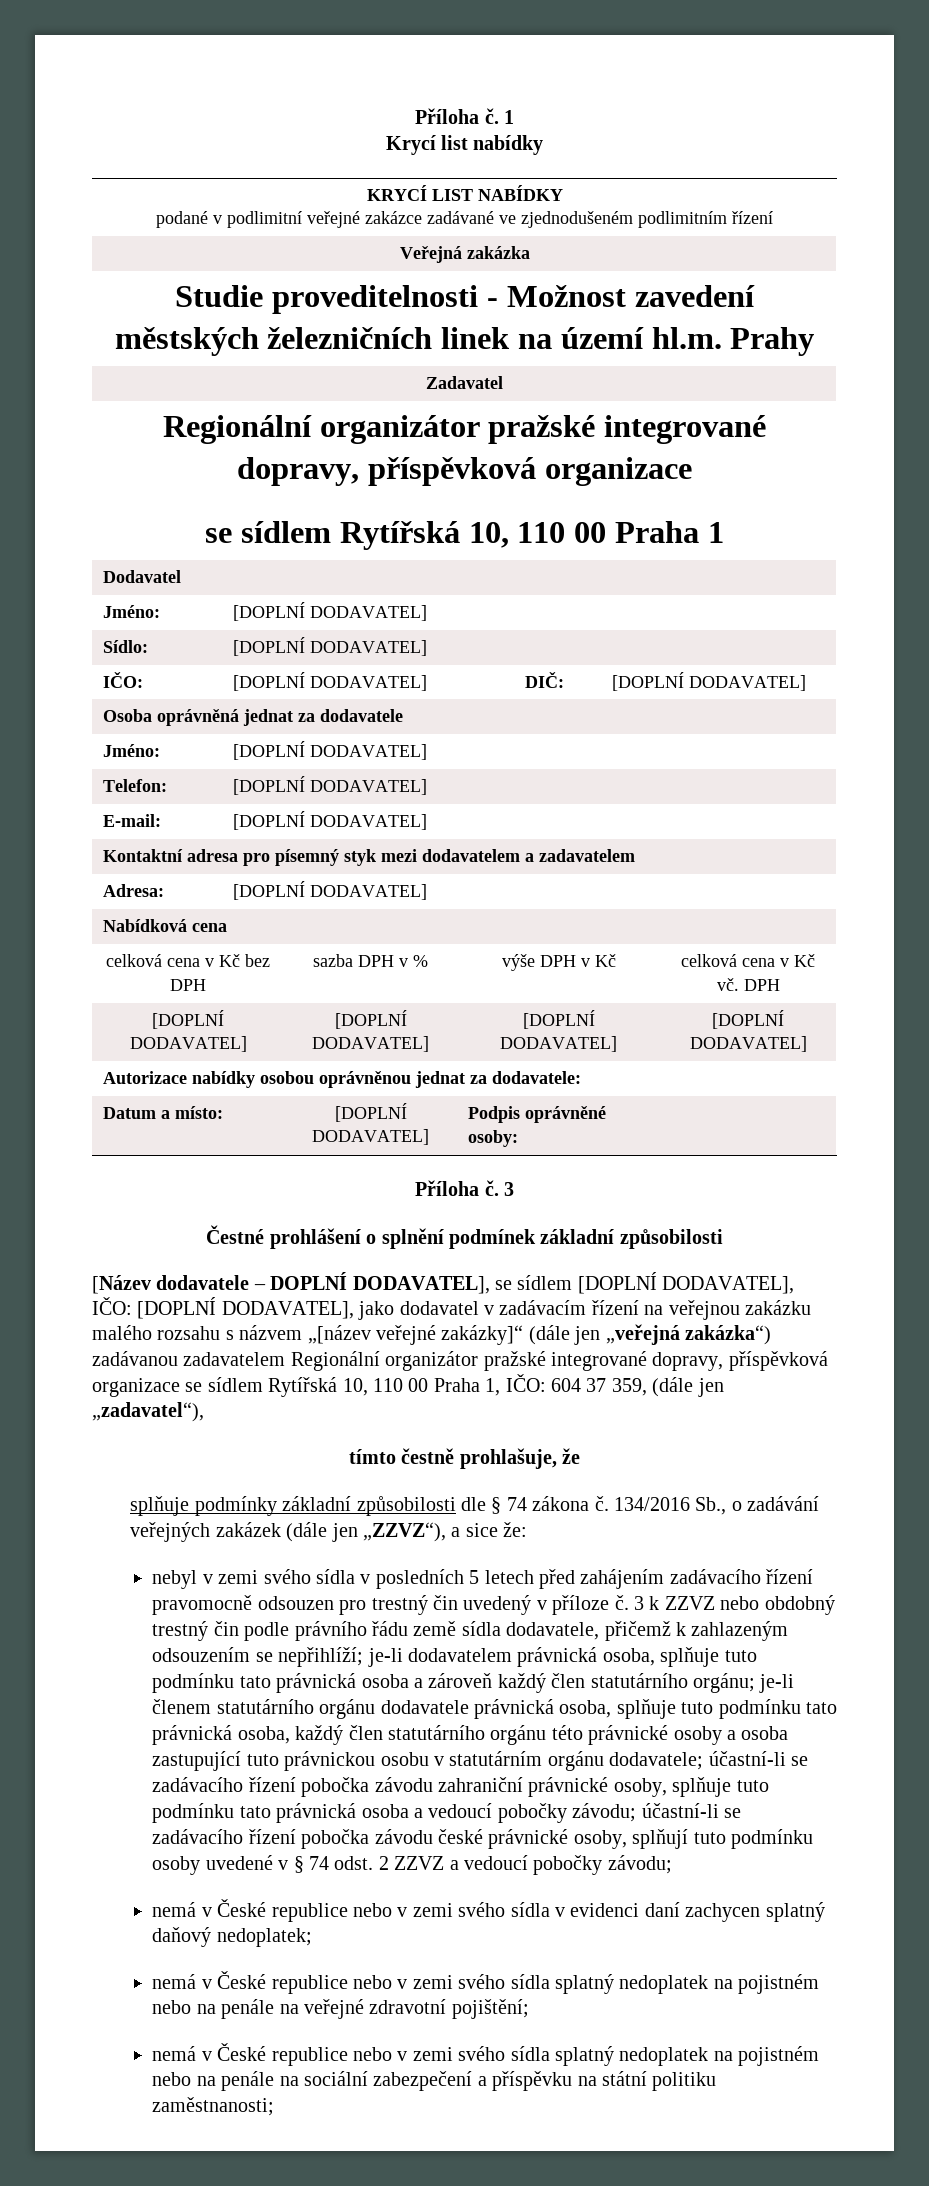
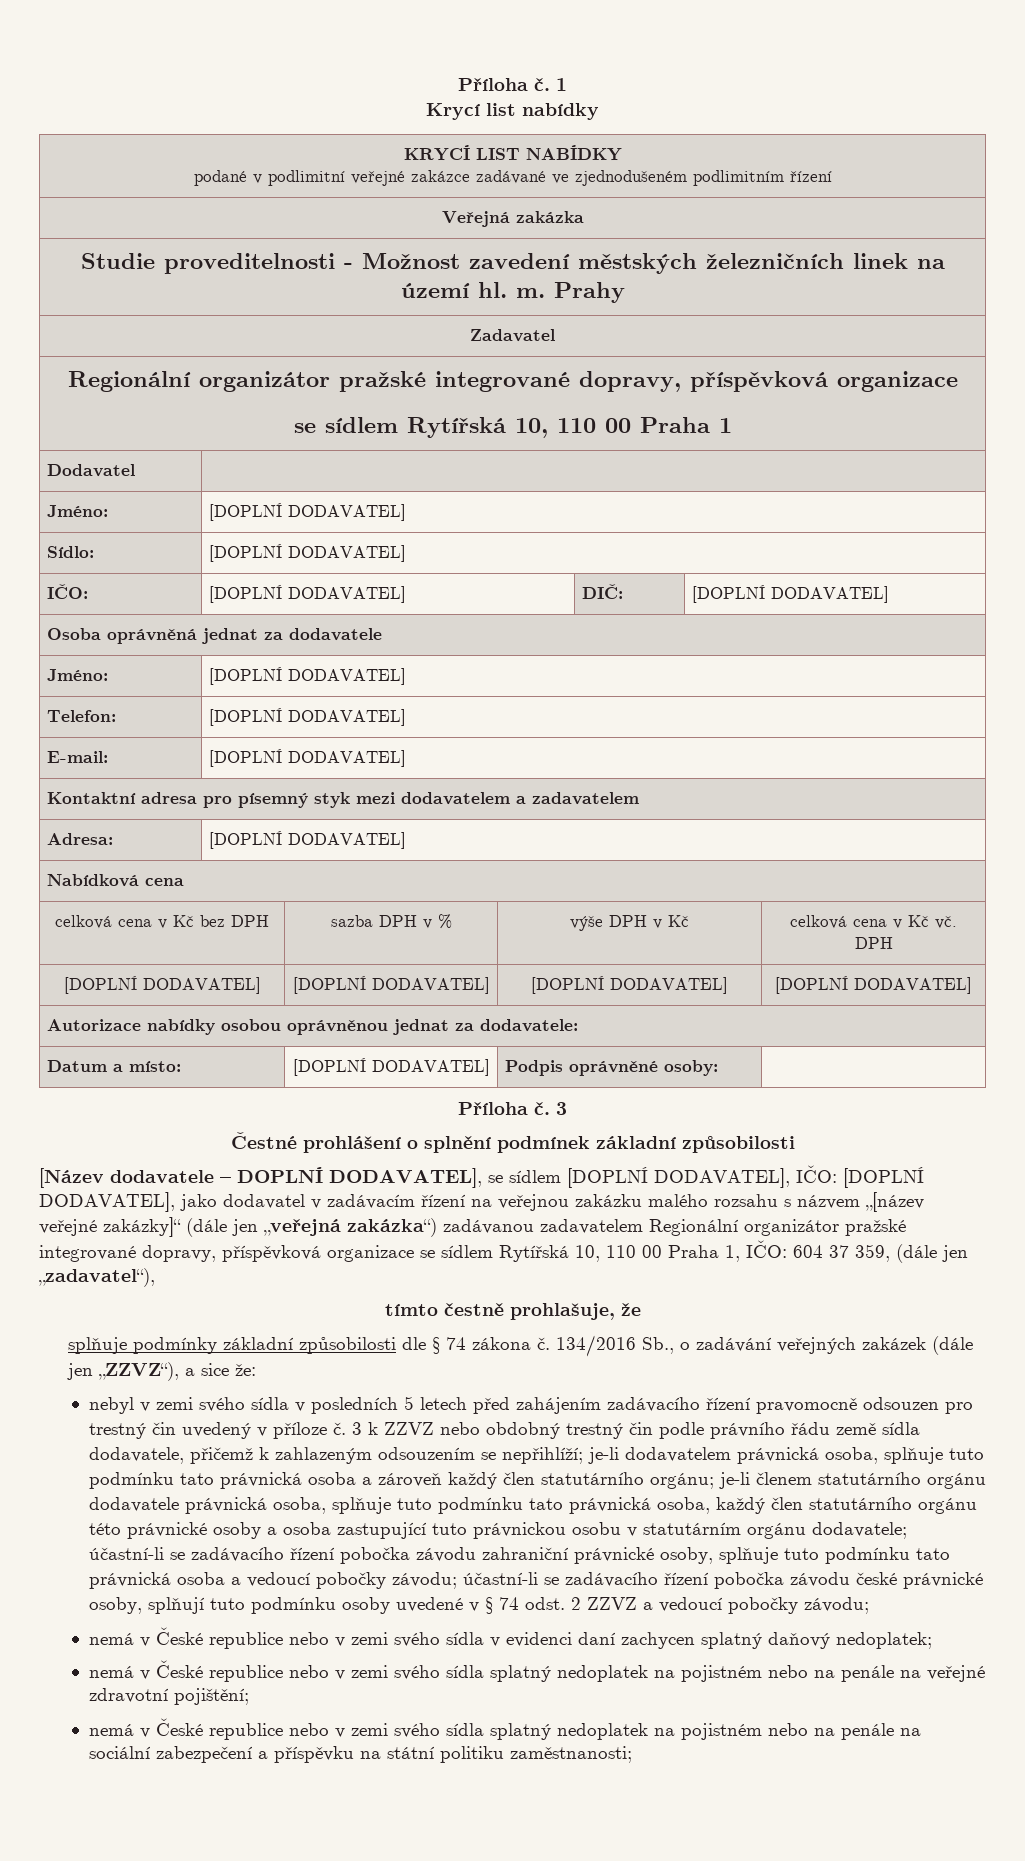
- Studie proveditelnosti - Možnost zavedení městských železničních linek na území hl.m. Prahy
+ Studie proveditelnosti - Možnost zavedení městských železničních linek na území hl. m. Prahy

